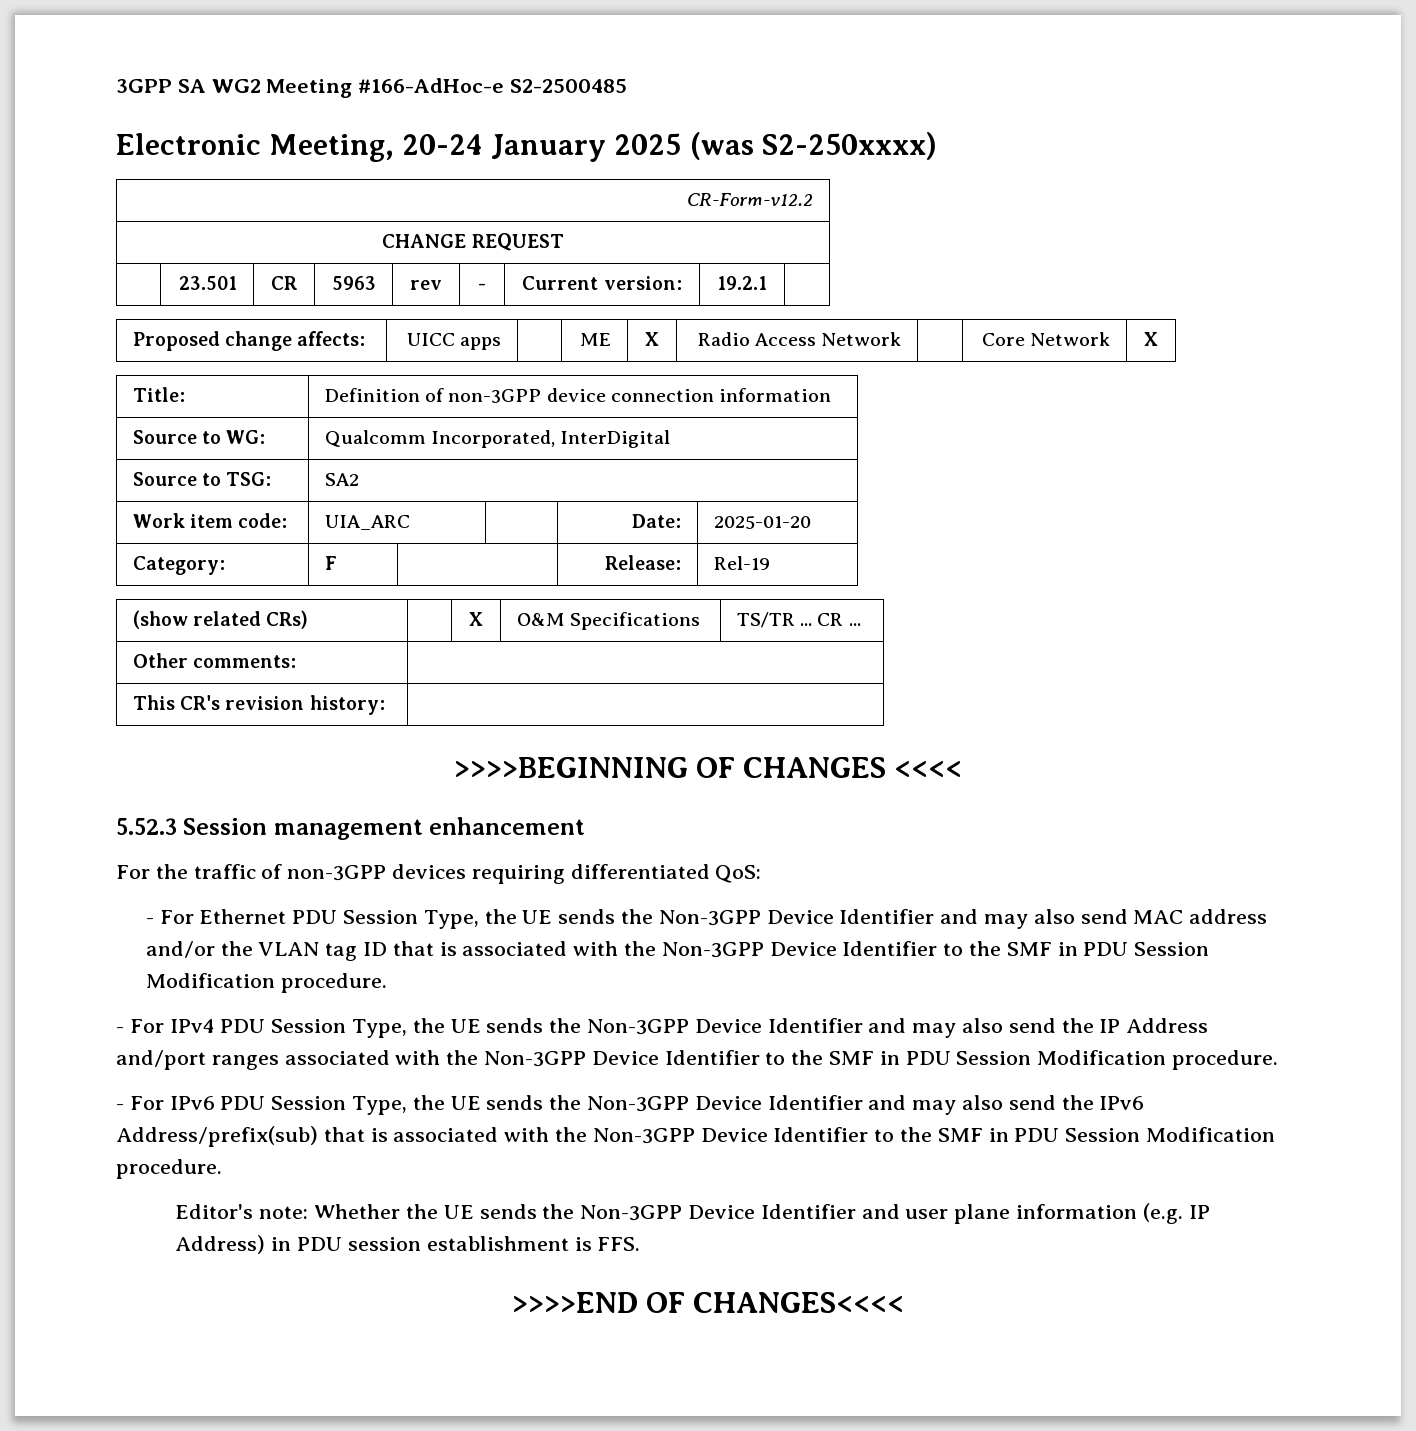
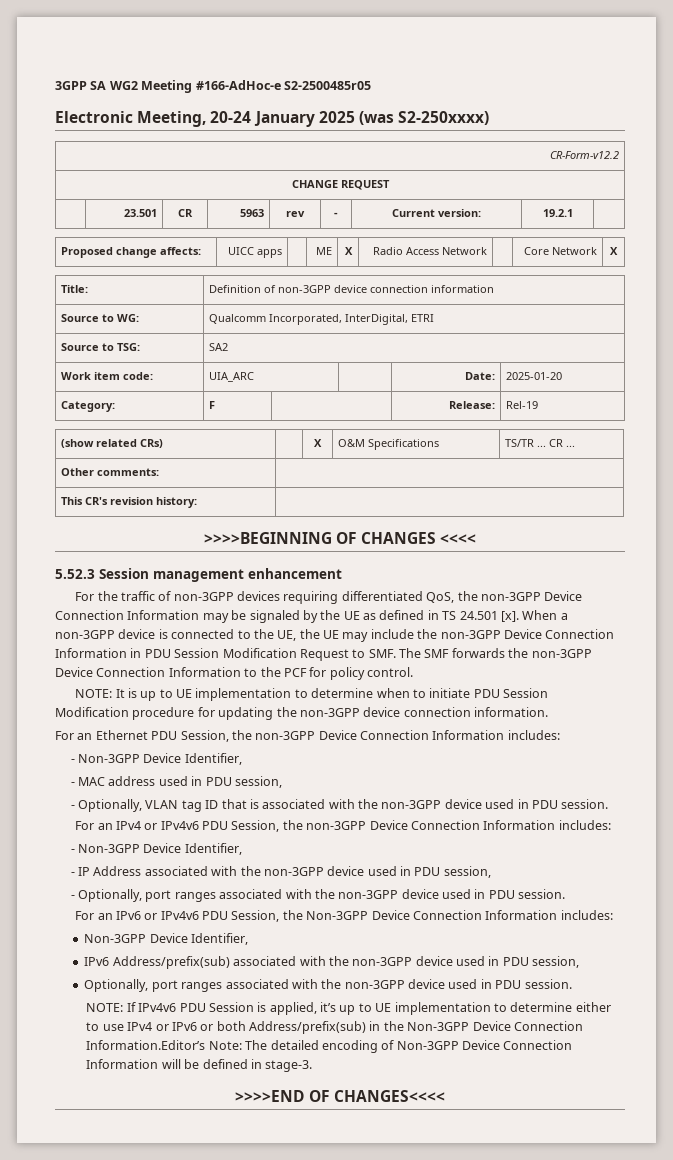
- 3GPP SA WG2 Meeting #166-AdHoc-e S2-2500485
+ 3GPP SA WG2 Meeting #166-AdHoc-e S2-2500485r05
- Source to WG: | Qualcomm Incorporated, InterDigital
+ Source to WG: | Qualcomm Incorporated, InterDigital, ETRI
- For the traffic of non-3GPP devices requiring differentiated QoS:
- - For Ethernet PDU Session Type, the UE sends the Non-3GPP Device Identifier and may also send MAC address and/or the VLAN tag ID that is associated with the Non-3GPP Device Identifier to the SMF in PDU Session Modification procedure.
- - For IPv4 PDU Session Type, the UE sends the Non-3GPP Device Identifier and may also send the IP Address and/port ranges associated with the Non-3GPP Device Identifier to the SMF in PDU Session Modification procedure.
- - For IPv6 PDU Session Type, the UE sends the Non-3GPP Device Identifier and may also send the IPv6 Address/prefix(sub) that is associated with the Non-3GPP Device Identifier to the SMF in PDU Session Modification procedure.
- Editor's note: Whether the UE sends the Non-3GPP Device Identifier and user plane information (e.g. IP Address) in PDU session establishment is FFS.
+ For the traffic of non-3GPP devices requiring differentiated QoS, the non-3GPP Device Connection Information may be signaled by the UE as defined in TS 24.501 [x]. When a non-3GPP device is connected to the UE, the UE may include the non-3GPP Device Connection Information in PDU Session Modification Request to SMF. The SMF forwards the non-3GPP Device Connection Information to the PCF for policy control.
+ NOTE: It is up to UE implementation to determine when to initiate PDU Session Modification procedure for updating the non-3GPP device connection information.
+ For an Ethernet PDU Session, the non-3GPP Device Connection Information includes:
+ - Non-3GPP Device Identifier,
+ - MAC address used in PDU session,
+ - Optionally, VLAN tag ID that is associated with the non-3GPP device used in PDU session.
+ For an IPv4 or IPv4v6 PDU Session, the non-3GPP Device Connection Information includes:
+ - Non-3GPP Device Identifier,
+ - IP Address associated with the non-3GPP device used in PDU session,
+ - Optionally, port ranges associated with the non-3GPP device used in PDU session.
+ For an IPv6 or IPv4v6 PDU Session, the Non-3GPP Device Connection Information includes:
+ Non-3GPP Device Identifier,
+ IPv6 Address/prefix(sub) associated with the non-3GPP device used in PDU session,
+ Optionally, port ranges associated with the non-3GPP device used in PDU session.
+ NOTE: If IPv4v6 PDU Session is applied, it’s up to UE implementation to determine either to use IPv4 or IPv6 or both Address/prefix(sub) in the Non-3GPP Device Connection Information.Editor’s Note: The detailed encoding of Non-3GPP Device Connection Information will be defined in stage-3.

